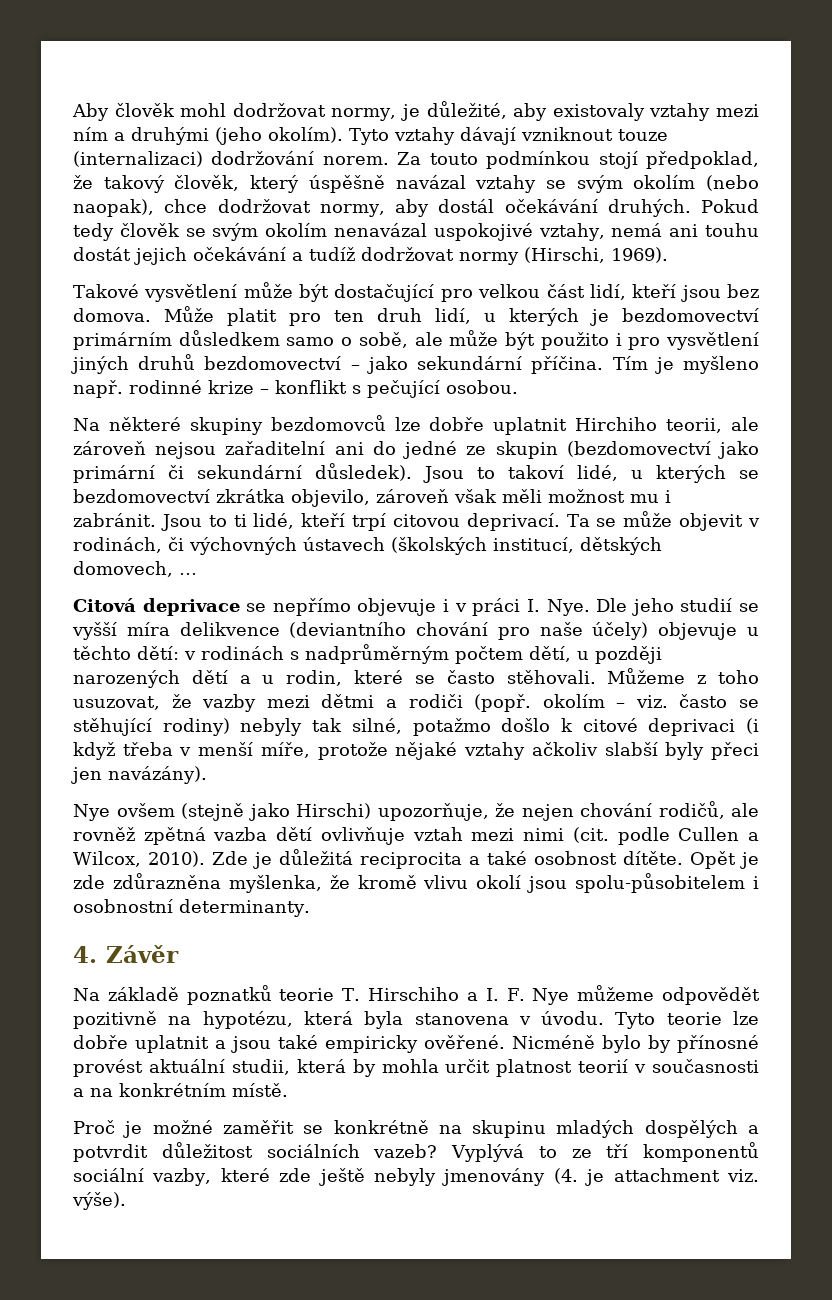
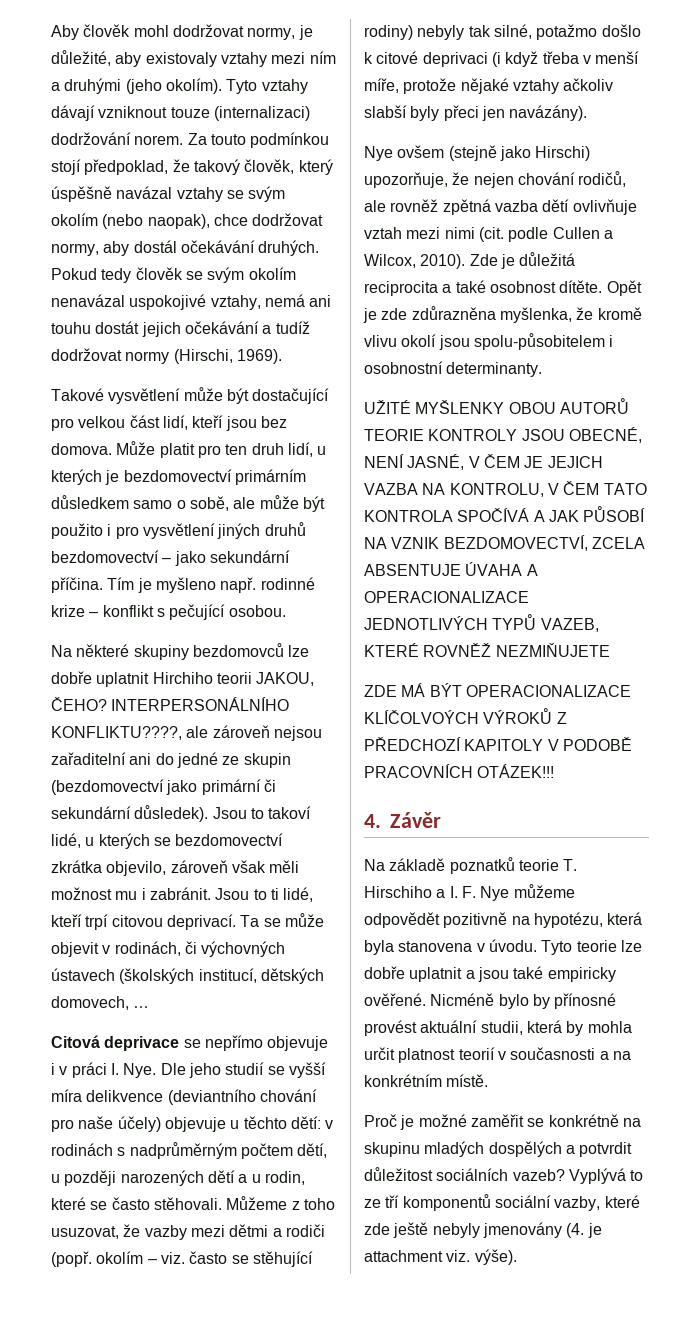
- Na některé skupiny bezdomovců lze dobře uplatnit Hirchiho teorii, ale zároveň nejsou zařaditelní ani do jedné ze skupin (bezdomovectví jako primární či sekundární důsledek).
+ Na některé skupiny bezdomovců lze dobře uplatnit Hirchiho teorii JAKOU, ČEHO? INTERPERSONÁLNÍHO KONFLIKTU????, ale zároveň nejsou zařaditelní ani do jedné ze skupin (bezdomovectví jako primární či sekundární důsledek).
+ UŽITÉ MYŠLENKY OBOU AUTORŮ TEORIE KONTROLY JSOU OBECNÉ, NENÍ JASNÉ, V ČEM JE JEJICH VAZBA NA KONTROLU, V ČEM TATO KONTROLA SPOČÍVÁ A JAK PŮSOBÍ NA VZNIK BEZDOMOVECTVÍ, ZCELA ABSENTUJE ÚVAHA A OPERACIONALIZACE JEDNOTLIVÝCH TYPŮ VAZEB, KTERÉ ROVNĚŽ NEZMIŇUJETE
+ ZDE MÁ BÝT OPERACIONALIZACE KLÍČOLVOÝCH VÝROKŮ Z PŘEDCHOZÍ KAPITOLY V PODOBĚ PRACOVNÍCH OTÁZEK!!!

